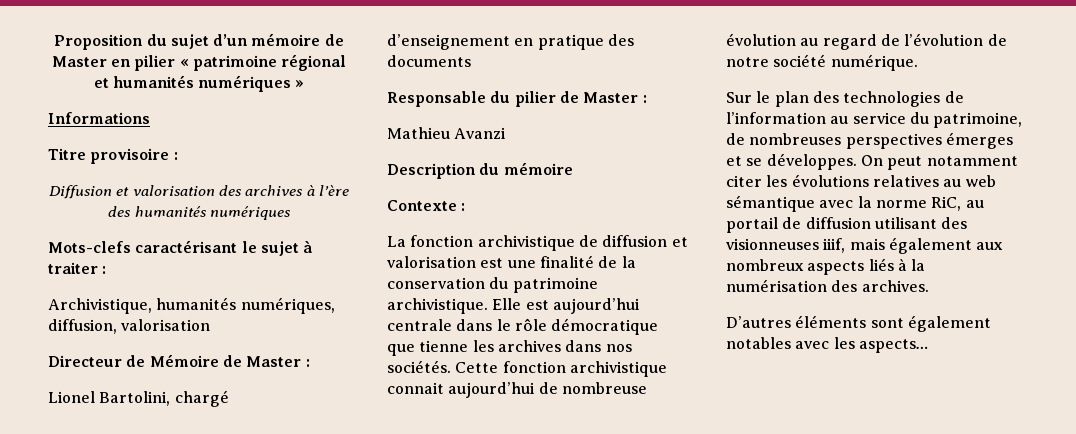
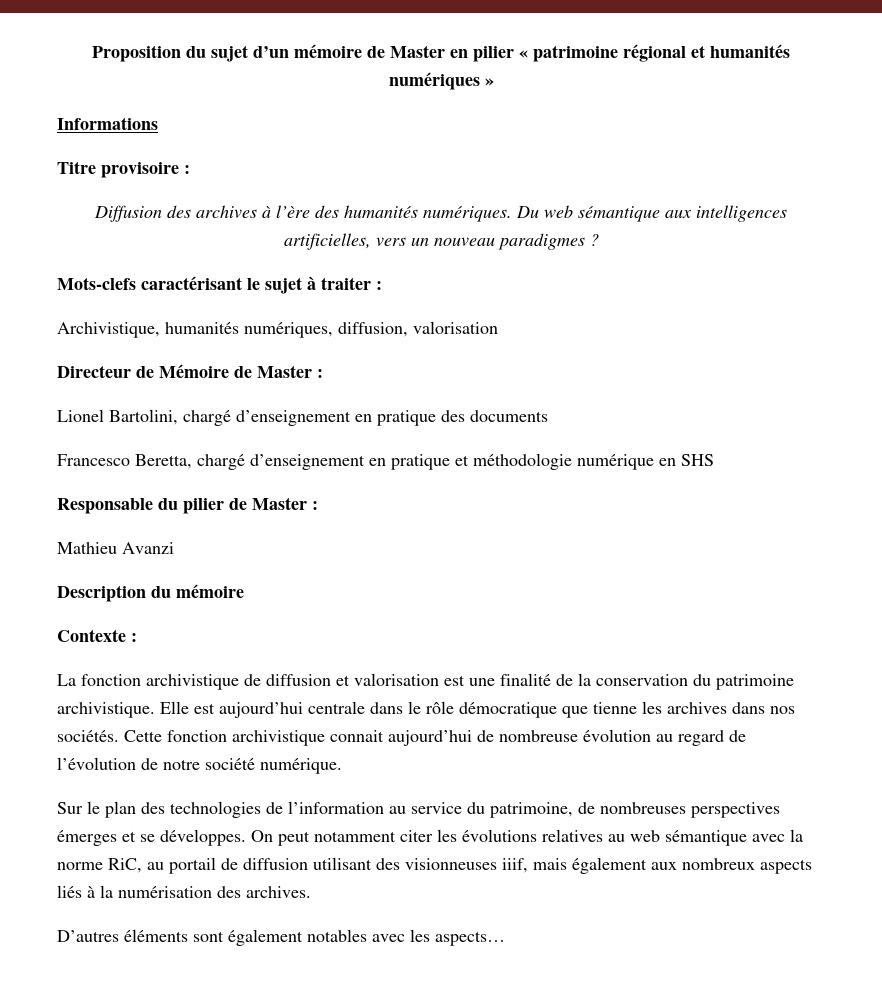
- Diffusion et valorisation des archives à l’ère des humanités numériques
+ Diffusion des archives à l’ère des humanités numériques. Du web sémantique aux intelligences artificielles, vers un nouveau paradigmes ?
+ Francesco Beretta, chargé d’enseignement en pratique et méthodologie numérique en SHS

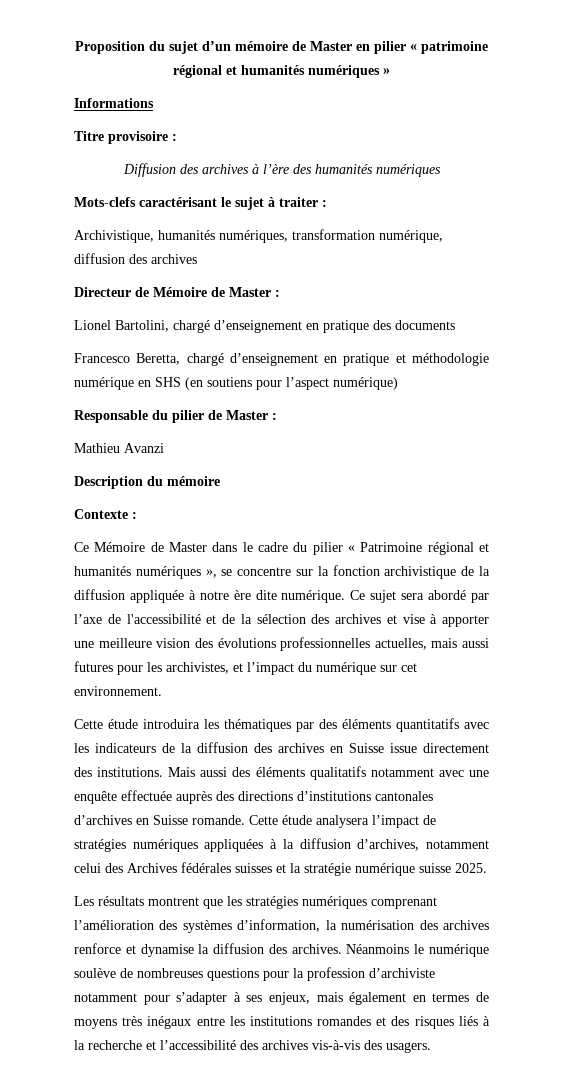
- Diffusion des archives à l’ère des humanités numériques. Du web sémantique aux intelligences artificielles, vers un nouveau paradigmes ?
+ Diffusion des archives à l’ère des humanités numériques
- Archivistique, humanités numériques, diffusion, valorisation
+ Archivistique, humanités numériques, transformation numérique, diffusion des archives
- Francesco Beretta, chargé d’enseignement en pratique et méthodologie numérique en SHS
+ Francesco Beretta, chargé d’enseignement en pratique et méthodologie numérique en SHS (en soutiens pour l’aspect numérique)
- La fonction archivistique de diffusion et valorisation est une finalité de la conservation du patrimoine archivistique. Elle est aujourd’hui centrale dans le rôle démocratique que tienne les archives dans nos sociétés. Cette fonction archivistique connait aujourd’hui de nombreuse évolution au regard de l’évolution de notre société numérique.
- Sur le plan des technologies de l’information au service du patrimoine, de nombreuses perspectives émerges et se développes. On peut notamment citer les évolutions relatives au web sémantique avec la norme RiC, au portail de diffusion utilisant des visionneuses iiif, mais également aux nombreux aspects liés à la numérisation des archives.
- D’autres éléments sont également notables avec les aspects…
+ Ce Mémoire de Master dans le cadre du pilier « Patrimoine régional et humanités numériques », se concentre sur la fonction archivistique de la diffusion appliquée à notre ère dite numérique. Ce sujet sera abordé par l’axe de l'accessibilité et de la sélection des archives et vise à apporter une meilleure vision des évolutions professionnelles actuelles, mais aussi futures pour les archivistes, et l’impact du numérique sur cet environnement.
+ Cette étude introduira les thématiques par des éléments quantitatifs avec les indicateurs de la diffusion des archives en Suisse issue directement des institutions. Mais aussi des éléments qualitatifs notamment avec une enquête effectuée auprès des directions d’institutions cantonales d’archives en Suisse romande. Cette étude analysera l’impact de stratégies numériques appliquées à la diffusion d’archives, notamment celui des Archives fédérales suisses et la stratégie numérique suisse 2025.
+ Les résultats montrent que les stratégies numériques comprenant l’amélioration des systèmes d’information, la numérisation des archives renforce et dynamise la diffusion des archives. Néanmoins le numérique soulève de nombreuses questions pour la profession d’archiviste notamment pour s’adapter à ses enjeux, mais également en termes de moyens très inégaux entre les institutions romandes et des risques liés à la recherche et l’accessibilité des archives vis-à-vis des usagers.

